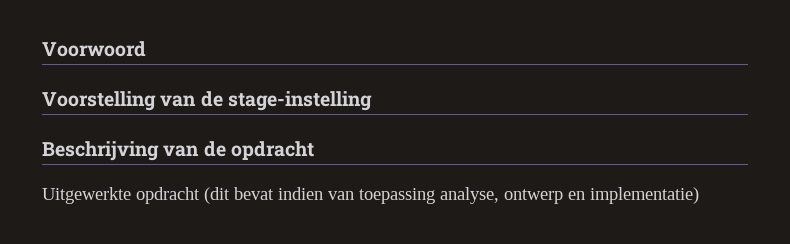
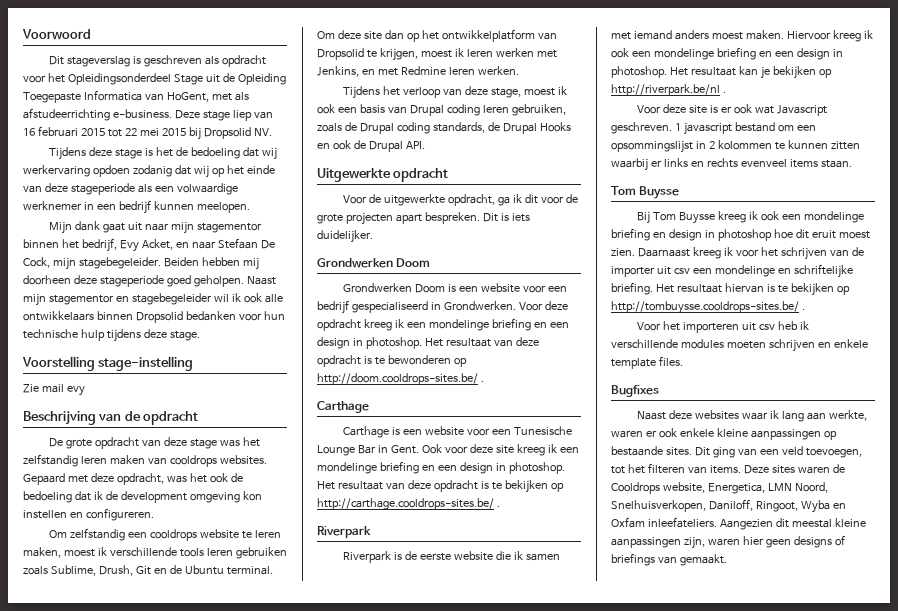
+ Dit stageverslag is geschreven als opdracht voor het Opleidingsonderdeel Stage uit de Opleiding Toegepaste Informatica van HoGent, met als afstudeerrichting e-business. Deze stage liep van 16 februari 2015 tot 22 mei 2015 bij Dropsolid NV.
+ Tijdens deze stage is het de bedoeling dat wij werkervaring opdoen zodanig dat wij op het einde van deze stageperiode als een volwaardige werknemer in een bedrijf kunnen meelopen.
+ Mijn dank gaat uit naar mijn stagementor binnen het bedrijf, Evy Acket, en naar Stefaan De Cock, mijn stagebegeleider. Beiden hebben mij doorheen deze stageperiode goed geholpen. Naast mijn stagementor en stagebegeleider wil ik ook alle ontwikkelaars binnen Dropsolid bedanken voor hun technische hulp tijdens deze stage.
- Voorstelling van de stage-instelling
+ Voorstelling stage-instelling
+ Zie mail evy
- Uitgewerkte opdracht (dit bevat indien van toepassing analyse, ontwerp en implementatie)
+ De grote opdracht van deze stage was het zelfstandig leren maken van cooldrops websites. Gepaard met deze opdracht, was het ook de bedoeling dat ik de development omgeving kon instellen en configureren.
+ Om zelfstandig een cooldrops website te leren maken, moest ik verschillende tools leren gebruiken zoals Sublime, Drush, Git en de Ubuntu terminal. Om deze site dan op het ontwikkelplatform van Dropsolid te krijgen, moest ik leren werken met Jenkins, en met Redmine leren werken.
+ Tijdens het verloop van deze stage, moest ik ook een basis van Drupal coding leren gebruiken, zoals de Drupal coding standards, de Drupal Hooks en ook de Drupal API.
+ Uitgewerkte opdracht
+ Voor de uitgewerkte opdracht, ga ik dit voor de grote projecten apart bespreken. Dit is iets duidelijker.
+ Grondwerken Doom
+ Grondwerken Doom is een website voor een bedrijf gespecialiseerd in Grondwerken. Voor deze opdracht kreeg ik een mondelinge briefing en een design in photoshop. Het resultaat van deze opdracht is te bewonderen op http://doom.cooldrops-sites.be/ .
+ Carthage
+ Carthage is een website voor een Tunesische Lounge Bar in Gent. Ook voor deze site kreeg ik een mondelinge briefing en een design in photoshop. Het resultaat van deze opdracht is te bekijken op http://carthage.cooldrops-sites.be/ .
+ Riverpark
+ Riverpark is de eerste website die ik samen met iemand anders moest maken. Hiervoor kreeg ik ook een mondelinge briefing en een design in photoshop. Het resultaat kan je bekijken op http://riverpark.be/nl .
+ Voor deze site is er ook wat Javascript geschreven. 1 javascript bestand om een opsommingslijst in 2 kolommen te kunnen zitten waarbij er links en rechts evenveel items staan.
+ Tom Buysse
+ Bij Tom Buysse kreeg ik ook een mondelinge briefing en design in photoshop hoe dit eruit moest zien. Daarnaast kreeg ik voor het schrijven van de importer uit csv een mondelinge en schriftelijke briefing. Het resultaat hiervan is te bekijken op http://tombuysse.cooldrops-sites.be/ .
+ Voor het importeren uit csv heb ik verschillende modules moeten schrijven en enkele template files.
+ Bugfixes
+ Naast deze websites waar ik lang aan werkte, waren er ook enkele kleine aanpassingen op bestaande sites. Dit ging van een veld toevoegen, tot het filteren van items. Deze sites waren de Cooldrops website, Energetica, LMN Noord, Snelhuisverkopen, Daniloff, Ringoot, Wyba en Oxfam inleefateliers. Aangezien dit meestal kleine aanpassingen zijn, waren hier geen designs of briefings van gemaakt.

